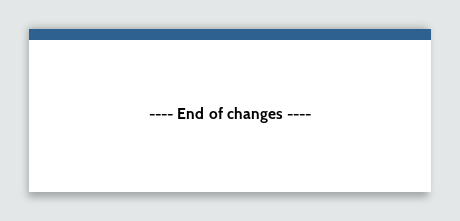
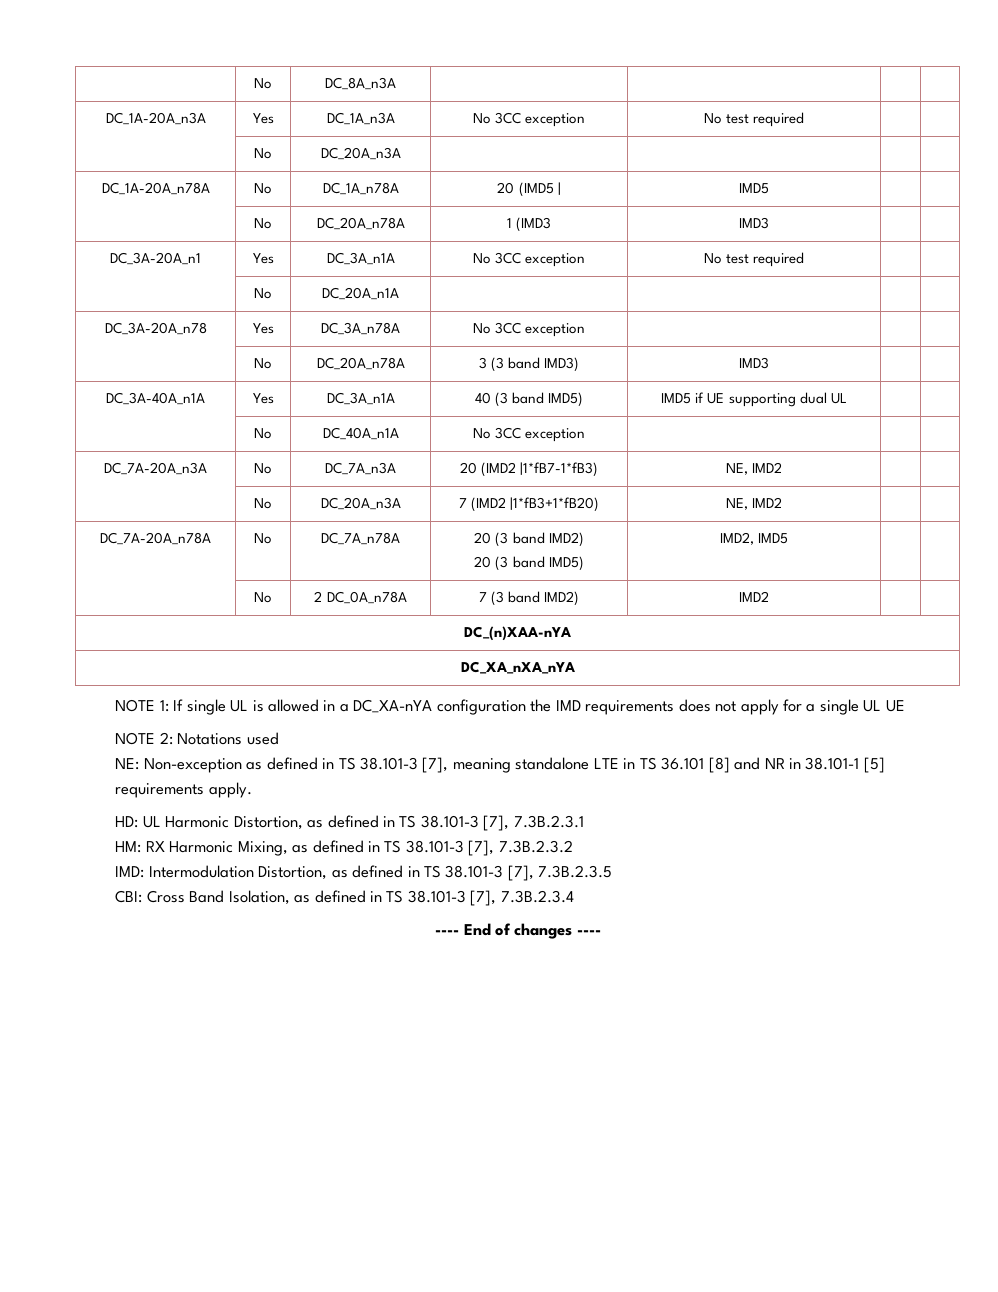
+ | No | DC_8A_n3A | | | |
+ DC_1A-20A_n3A | Yes | DC_1A_n3A | No 3CC exception | No test required | |
+ | No | DC_20A_n3A | | | |
+ DC_1A-20A_n78A | No | DC_1A_n78A | 20 (IMD5 | | IMD5 | |
+ | No | DC_20A_n78A | 1 (IMD3 | IMD3 | |
+ DC_3A-20A_n1 | Yes | DC_3A_n1A | No 3CC exception | No test required | |
+ | No | DC_20A_n1A | | | |
+ DC_3A-20A_n78 | Yes | DC_3A_n78A | No 3CC exception | | |
+ | No | DC_20A_n78A | 3 (3 band IMD3) | IMD3 | |
+ DC_3A-40A_n1A | Yes | DC_3A_n1A | 40 (3 band IMD5) | IMD5 if UE supporting dual UL | |
+ | No | DC_40A_n1A | No 3CC exception | | |
+ DC_7A-20A_n3A | No | DC_7A_n3A | 20 (IMD2 |1*fB7-1*fB3) | NE, IMD2 | |
+ | No | DC_20A_n3A | 7 (IMD2 |1*fB3+1*fB20) | NE, IMD2 | |
+ DC_7A-20A_n78A | No | DC_7A_n78A | 20 (3 band IMD2)
+ 20 (3 band IMD5) | IMD2, IMD5 | |
+ | No | 2 DC_0A_n78A | 7 (3 band IMD2) | IMD2 | |
+ DC_(n)XAA-nYA
+ DC_XA_nXA_nYA
+ NOTE 1: If single UL is allowed in a DC_XA-nYA configuration the IMD requirements does not apply for a single UL UE
+ NOTE 2: Notations used
+ NE: Non-exception as defined in TS 38.101-3 [7], meaning standalone LTE in TS 36.101 [8] and NR in 38.101-1 [5] requirements apply.
+ HD: UL Harmonic Distortion, as defined in TS 38.101-3 [7], 7.3B.2.3.1
+ HM: RX Harmonic Mixing, as defined in TS 38.101-3 [7], 7.3B.2.3.2
+ IMD: Intermodulation Distortion, as defined in TS 38.101-3 [7], 7.3B.2.3.5
+ CBI: Cross Band Isolation, as defined in TS 38.101-3 [7], 7.3B.2.3.4

